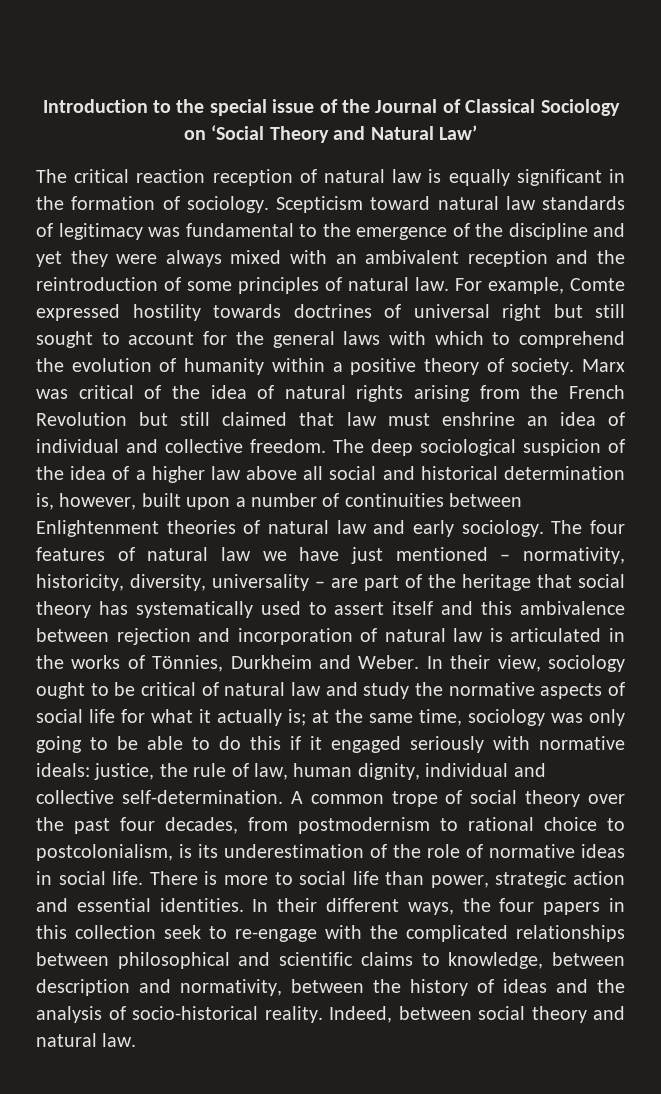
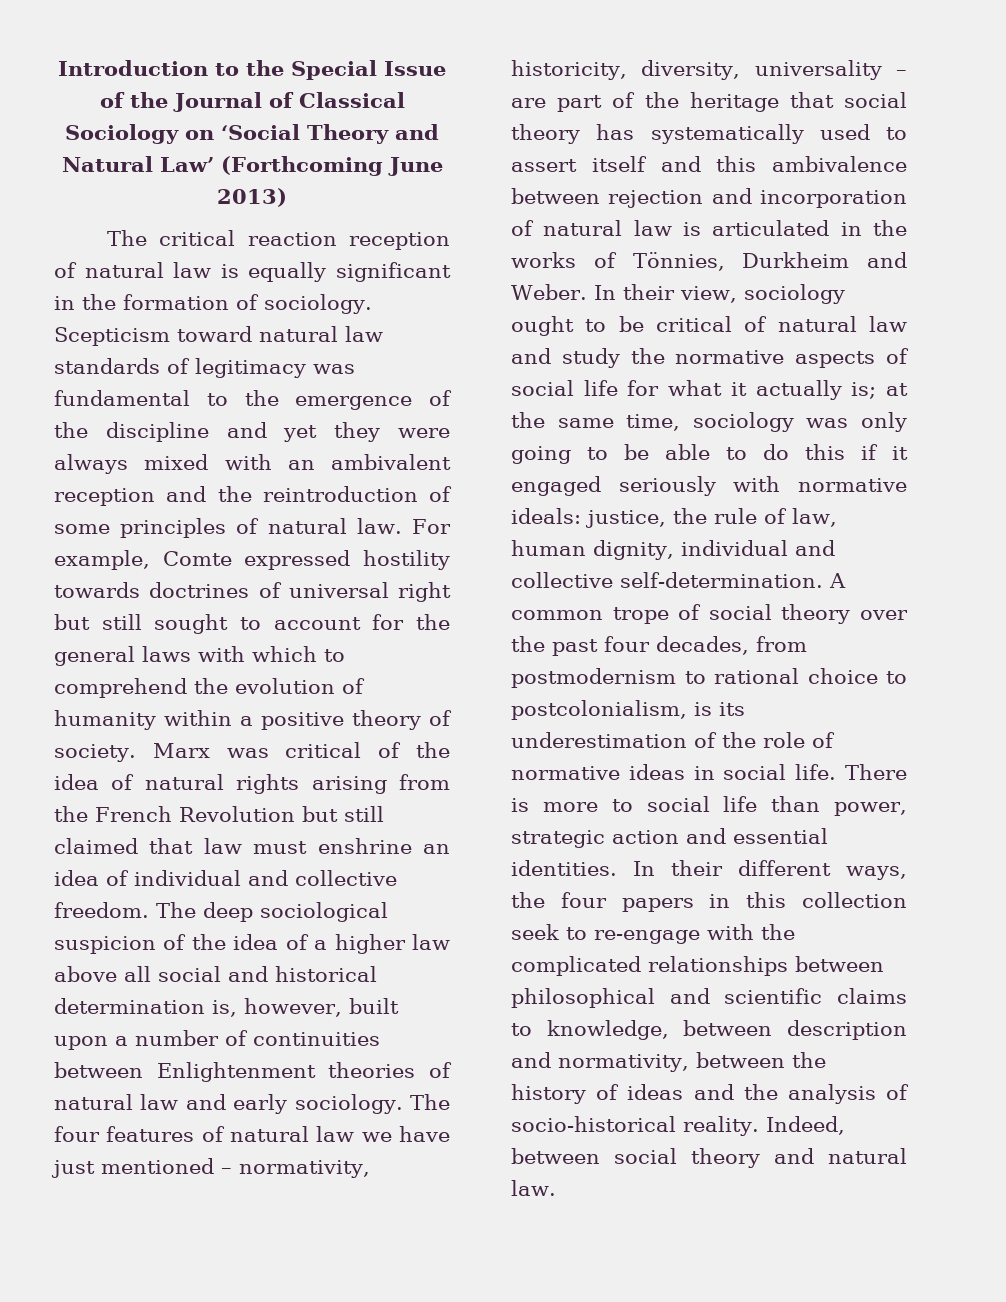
- Introduction to the special issue of the Journal of Classical Sociology on ‘Social Theory and Natural Law’
+ Introduction to the Special Issue of the Journal of Classical Sociology on ‘Social Theory and Natural Law’ (Forthcoming June 2013)

